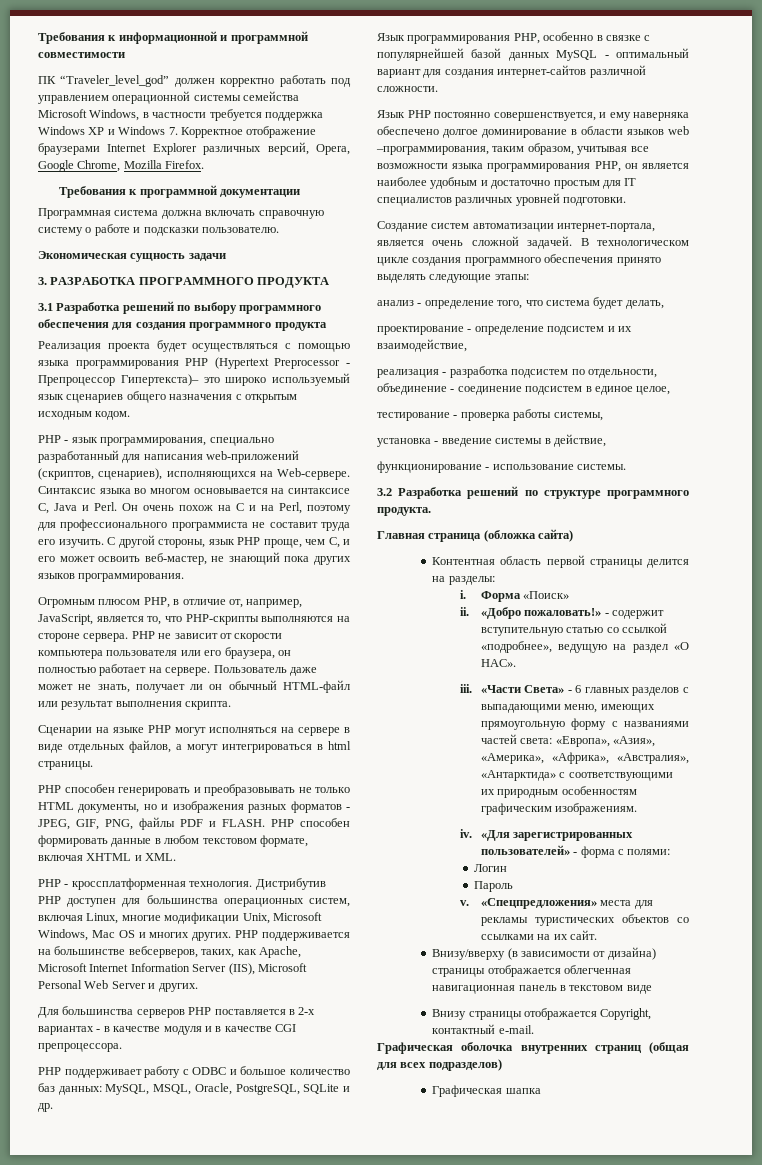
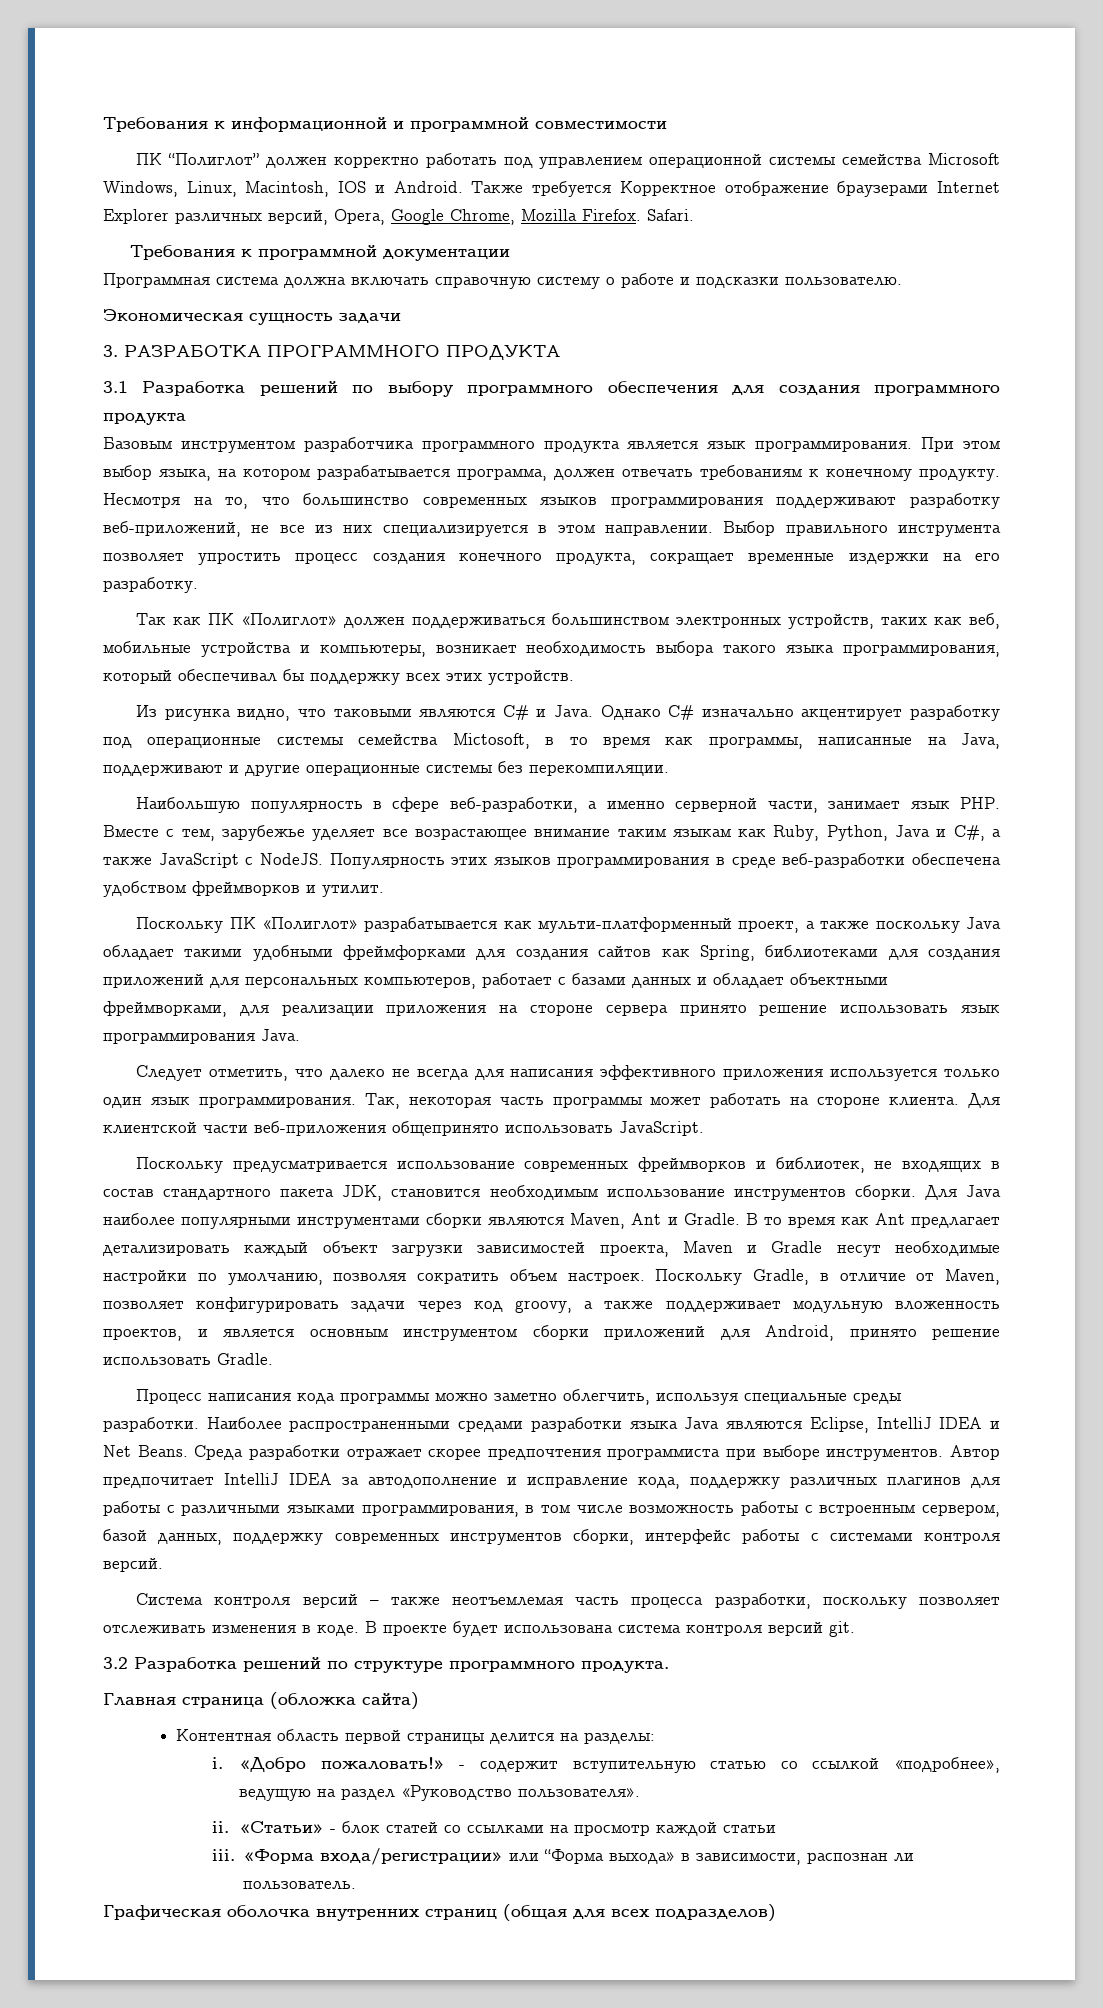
- ПК “Traveler_level_god” должен корректно работать под управлением операционной системы семейства Microsoft Windows, в частности требуется поддержка Windows XP и Windows 7. Корректное отображение браузерами Internet Explorer различных версий, Opera, Google Chrome, Mozilla Firefox.
+ ПК “Полиглот” должен корректно работать под управлением операционной системы семейства Microsoft Windows, Linux, Macintosh, IOS и Android. Также требуется Корректное отображение браузерами Internet Explorer различных версий, Opera, Google Chrome, Mozilla Firefox. Safari.
- Реализация проекта будет осуществляться с помощью языка программирования PHP (Hypertext Preprocessor - Препроцессор Гипертекста)– это широко используемый язык сценариев общего назначения с открытым исходным кодом.
- PHP - язык программирования, специально разработанный для написания web-приложений (скриптов, сценариев), исполняющихся на Web-сервере. Синтаксис языка во многом основывается на синтаксисе C, Java и Perl. Он очень похож на С и на Perl, поэтому для профессионального программиста не составит труда его изучить. С другой стороны, язык PHP проще, чем C, и его может освоить веб-мастер, не знающий пока других языков программирования.
- Огромным плюсом PHP, в отличие от, например, JavaScript, является то, что PHP-скрипты выполняются на стороне сервера. PHP не зависит от скорости компьютера пользователя или его браузера, он полностью работает на сервере. Пользователь даже может не знать, получает ли он обычный HTML-файл или результат выполнения скрипта.
- Сценарии на языке PHP могут исполняться на сервере в виде отдельных файлов, а могут интегрироваться в html страницы.
- PHP способен генерировать и преобразовывать не только HTML документы, но и изображения разных форматов - JPEG, GIF, PNG, файлы PDF и FLASH. PHP способен формировать данные в любом текстовом формате, включая XHTML и XML.
- PHP - кроссплатформенная технология. Дистрибутив PHP доступен для большинства операционных систем, включая Linux, многие модификации Unix, Microsoft Windows, Mac OS и многих других. PHP поддерживается на большинстве вебсерверов, таких, как Apache, Microsoft Internet Information Server (IIS), Microsoft Personal Web Server и других.
- Для большинства серверов PHP поставляется в 2-х вариантах - в качестве модуля и в качестве CGI препроцессора.
- PHP поддерживает работу с ODBC и большое количество баз данных: MySQL, MSQL, Oracle, PostgreSQL, SQLite и др.
- Язык программирования PHP, особенно в связке с популярнейшей базой данных MySQL - оптимальный вариант для создания интернет-сайтов различной сложности.
- Язык PHP постоянно совершенствуется, и ему наверняка обеспечено долгое доминирование в области языков web –программирования, таким образом, учитывая все возможности языка программирования PHP, он является наиболее удобным и достаточно простым для IT специалистов различных уровней подготовки.
- Создание систем автоматизации интернет-портала, является очень сложной задачей. В технологическом цикле создания программного обеспечения принято выделять следующие этапы:
- анализ - определение того, что система будет делать,
- проектирование - определение подсистем и их взаимодействие,
- реализация - разработка подсистем по отдельности, объединение - соединение подсистем в единое целое,
- тестирование - проверка работы системы,
- установка - введение системы в действие,
- функционирование - использование системы.
+ Базовым инструментом разработчика программного продукта является язык программирования. При этом выбор языка, на котором разрабатывается программа, должен отвечать требованиям к конечному продукту. Несмотря на то, что большинство современных языков программирования поддерживают разработку веб-приложений, не все из них специализируется в этом направлении. Выбор правильного инструмента позволяет упростить процесс создания конечного продукта, сокращает временные издержки на его разработку.
+ Так как ПК «Полиглот» должен поддерживаться большинством электронных устройств, таких как веб, мобильные устройства и компьютеры, возникает необходимость выбора такого языка программирования, который обеспечивал бы поддержку всех этих устройств.
+ Из рисунка видно, что таковыми являются C# и Java. Однако C# изначально акцентирует разработку под операционные системы семейства Mictosoft, в то время как программы, написанные на Java, поддерживают и другие операционные системы без перекомпиляции.
+ Наибольшую популярность в сфере веб-разработки, а именно серверной части, занимает язык PHP. Вместе с тем, зарубежье уделяет все возрастающее внимание таким языкам как Ruby, Python, Java и C#, а также JavaScript c NodeJS. Популярность этих языков программирования в среде веб-разработки обеспечена удобством фреймворков и утилит.
+ Поскольку ПК «Полиглот» разрабатывается как мульти-платформенный проект, а также поскольку Java обладает такими удобными фреймфорками для создания сайтов как Spring, библиотеками для создания приложений для персональных компьютеров, работает с базами данных и обладает объектными фреймворками, для реализации приложения на стороне сервера принято решение использовать язык программирования Java.
+ Следует отметить, что далеко не всегда для написания эффективного приложения используется только один язык программирования. Так, некоторая часть программы может работать на стороне клиента. Для клиентской части веб-приложения общепринято использовать JavaScript.
+ Поскольку предусматривается использование современных фреймворков и библиотек, не входящих в состав стандартного пакета JDK, становится необходимым использование инструментов сборки. Для Java наиболее популярными инструментами сборки являются Maven, Ant и Gradle. В то время как Ant предлагает детализировать каждый объект загрузки зависимостей проекта, Maven и Gradle несут необходимые настройки по умолчанию, позволяя сократить объем настроек. Поскольку Gradle, в отличие от Maven, позволяет конфигурировать задачи через код groovy, а также поддерживает модульную вложенность проектов, и является основным инструментом сборки приложений для Android, принято решение использовать Gradle.
+ Процесс написания кода программы можно заметно облегчить, используя специальные среды разработки. Наиболее распространенными средами разработки языка Java являются Eclipse, IntelliJ IDEA и Net Beans. Среда разработки отражает скорее предпочтения программиста при выборе инструментов. Автор предпочитает IntelliJ IDEA за автодополнение и исправление кода, поддержку различных плагинов для работы с различными языками программирования, в том числе возможность работы с встроенным сервером, базой данных, поддержку современных инструментов сборки, интерфейс работы с системами контроля версий.
+ Система контроля версий – также неотъемлемая часть процесса разработки, поскольку позволяет отслеживать изменения в коде. В проекте будет использована система контроля версий git.
- Форма «Поиск»
- ii.
- - содержит вступительную статью со ссылкой «подробнее», ведущую на раздел «О НАС».
- iii. «Части Света» - 6 главных разделов с выпадающими меню, имеющих прямоугольную форму с названиями частей света: «Европа», «Азия», «Америка», «Африка», «Австралия», «Антарктида» с соответствующими их природным особенностям графическим изображениям.
- iv. «Для зарегистрированных пользователей» - форма с полями:
- Логин
- Пароль
- v. «Спецпредложения» места для рекламы туристических объектов со ссылками на их сайт.
- Внизу/вверху (в зависимости от дизайна) страницы отображается облегченная навигационная панель в текстовом виде
- Внизу страницы отображается Copyright, контактный e-mail.
+ - содержит вступительную статью со ссылкой «подробнее», ведущую на раздел «Руководство пользователя».
+ ii. «Статьи» - блок статей со ссылками на просмотр каждой статьи
+ iii. «Форма входа/регистрации» или “Форма выхода» в зависимости, распознан ли пользователь.
- Графическая шапка

